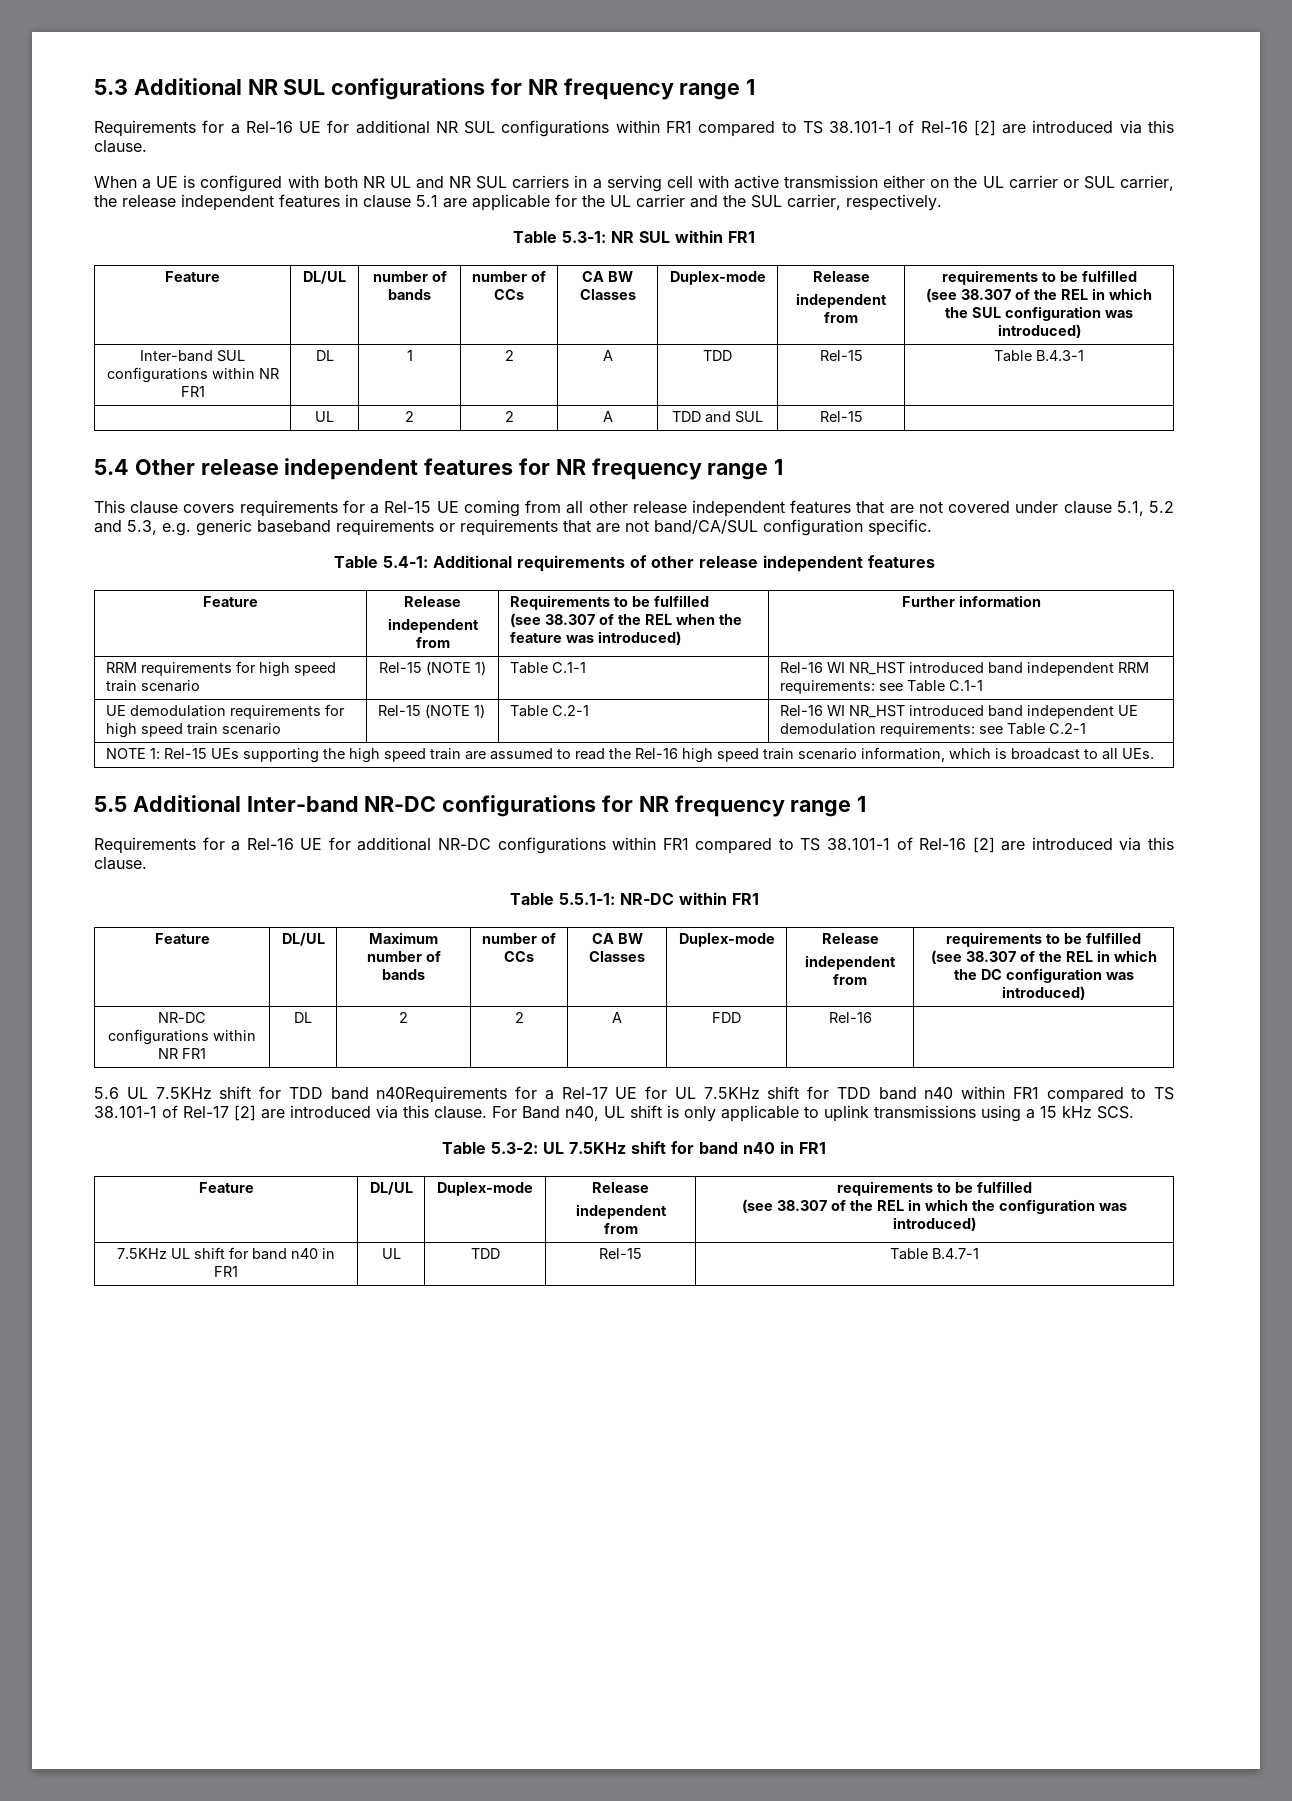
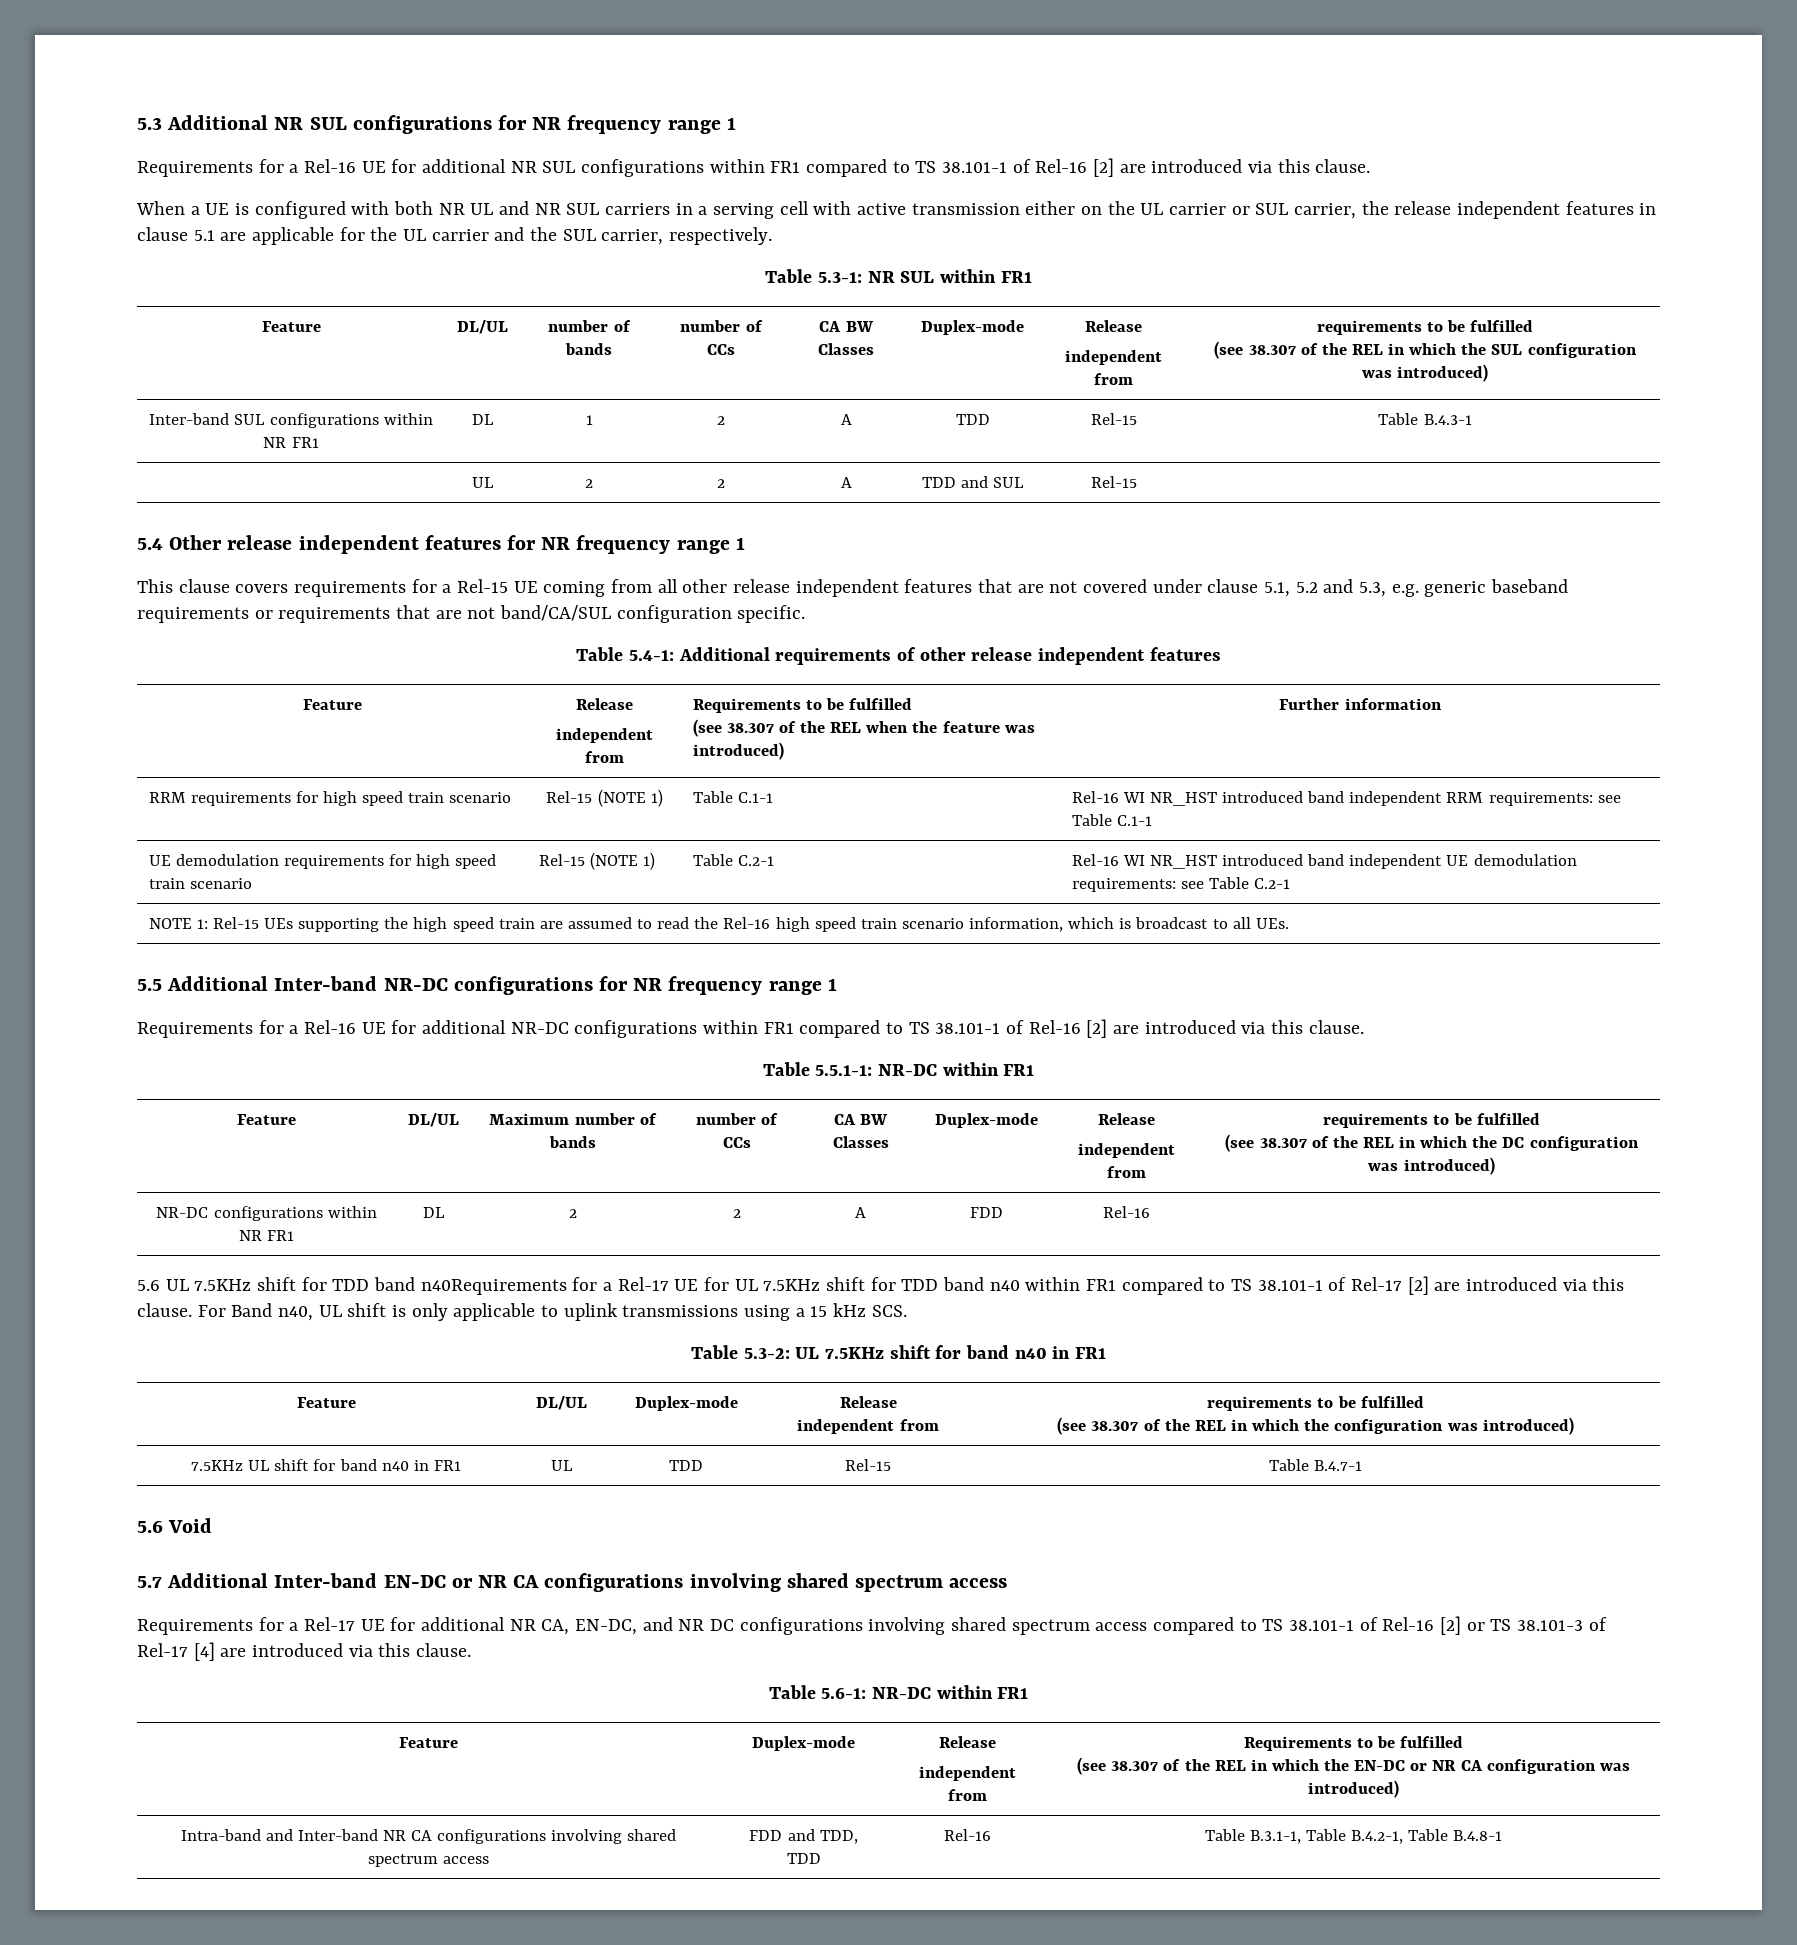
+ 5.6 Void
+ 5.7 Additional Inter-band EN-DC or NR CA configurations involving shared spectrum access
+ Requirements for a Rel-17 UE for additional NR CA, EN-DC, and NR DC configurations involving shared spectrum access compared to TS 38.101-1 of Rel-16 [2] or TS 38.101-3 of Rel-17 [4] are introduced via this clause.
+ Table 5.6-1: NR-DC within FR1
+ Feature | Duplex-mode | Release
+ independent from | Requirements to be fulfilled
+ (see 38.307 of the REL in which the EN-DC or NR CA configuration was introduced)
+ Intra-band and Inter-band NR CA configurations involving shared spectrum access | FDD and TDD, TDD | Rel-16 | Table B.3.1-1, Table B.4.2-1, Table B.4.8-1

